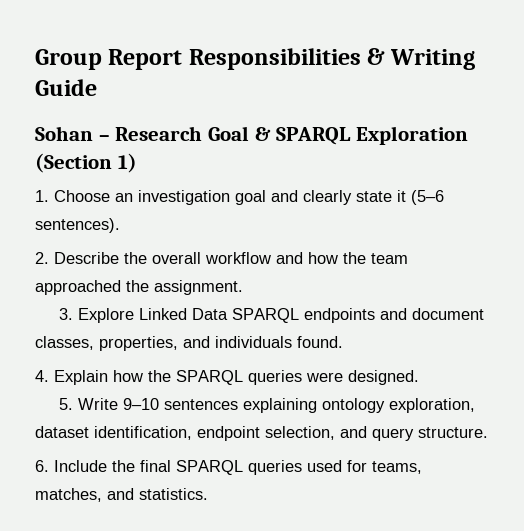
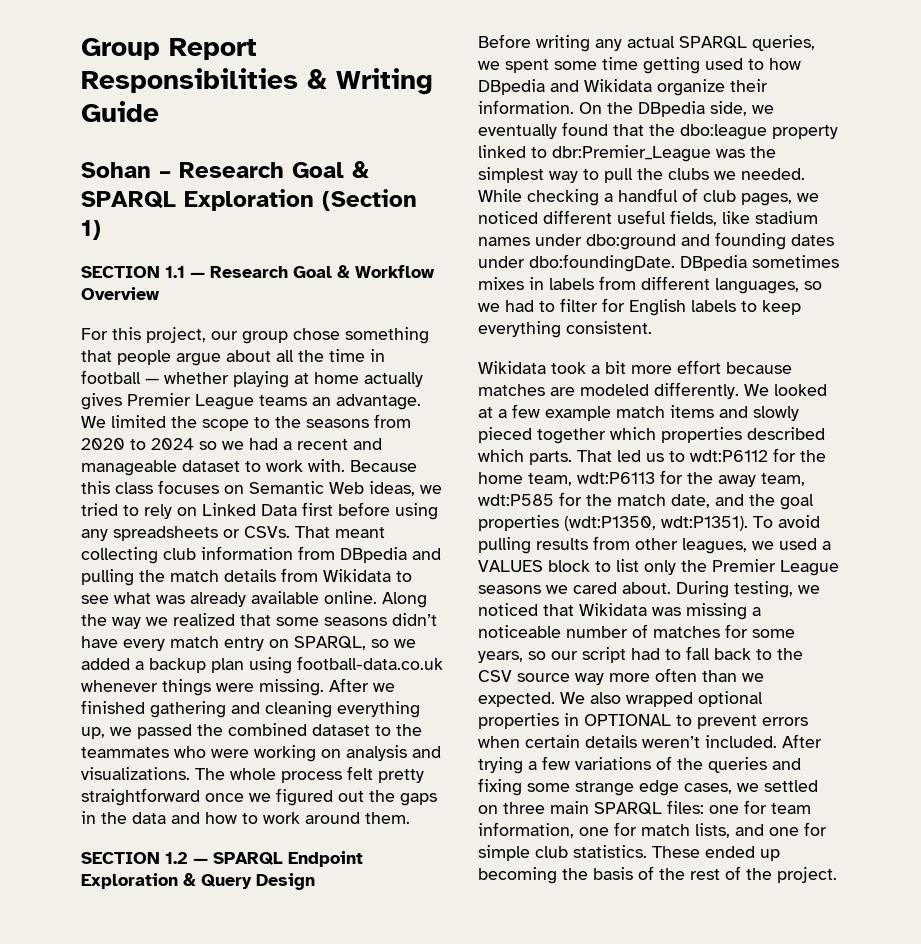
- 1. Choose an investigation goal and clearly state it (5–6 sentences).
- 2. Describe the overall workflow and how the team approached the assignment.
- 3. Explore Linked Data SPARQL endpoints and document classes, properties, and individuals found.
- 4. Explain how the SPARQL queries were designed.
- 5. Write 9–10 sentences explaining ontology exploration, dataset identification, endpoint selection, and query structure.
- 6. Include the final SPARQL queries used for teams, matches, and statistics.
+ SECTION 1.1 — Research Goal & Workflow Overview
+ For this project, our group chose something that people argue about all the time in football — whether playing at home actually gives Premier League teams an advantage. We limited the scope to the seasons from 2020 to 2024 so we had a recent and manageable dataset to work with. Because this class focuses on Semantic Web ideas, we tried to rely on Linked Data first before using any spreadsheets or CSVs. That meant collecting club information from DBpedia and pulling the match details from Wikidata to see what was already available online. Along the way we realized that some seasons didn’t have every match entry on SPARQL, so we added a backup plan using football-data.co.uk whenever things were missing. After we finished gathering and cleaning everything up, we passed the combined dataset to the teammates who were working on analysis and visualizations. The whole process felt pretty straightforward once we figured out the gaps in the data and how to work around them.
+ SECTION 1.2 — SPARQL Endpoint Exploration & Query Design
+ Before writing any actual SPARQL queries, we spent some time getting used to how DBpedia and Wikidata organize their information. On the DBpedia side, we eventually found that the dbo:league property linked to dbr:Premier_League was the simplest way to pull the clubs we needed. While checking a handful of club pages, we noticed different useful fields, like stadium names under dbo:ground and founding dates under dbo:foundingDate. DBpedia sometimes mixes in labels from different languages, so we had to filter for English labels to keep everything consistent.
+ Wikidata took a bit more effort because matches are modeled differently. We looked at a few example match items and slowly pieced together which properties described which parts. That led us to wdt:P6112 for the home team, wdt:P6113 for the away team, wdt:P585 for the match date, and the goal properties (wdt:P1350, wdt:P1351). To avoid pulling results from other leagues, we used a VALUES block to list only the Premier League seasons we cared about. During testing, we noticed that Wikidata was missing a noticeable number of matches for some years, so our script had to fall back to the CSV source way more often than we expected. We also wrapped optional properties in OPTIONAL to prevent errors when certain details weren’t included. After trying a few variations of the queries and fixing some strange edge cases, we settled on three main SPARQL files: one for team information, one for match lists, and one for simple club statistics. These ended up becoming the basis of the rest of the project.

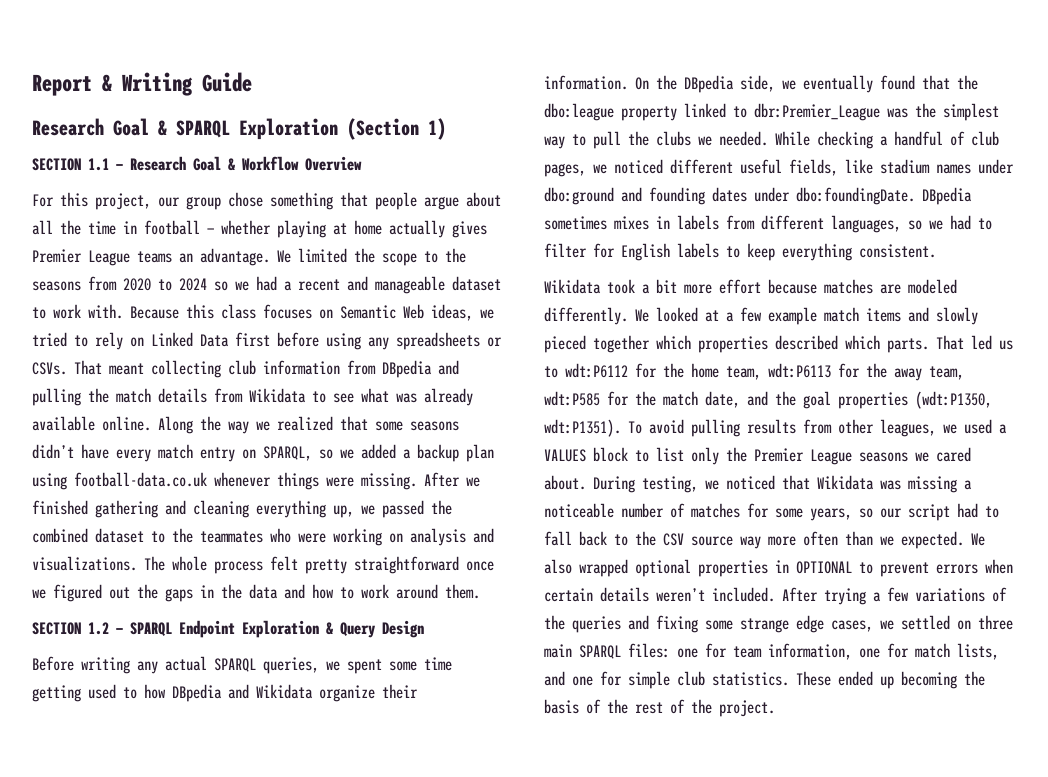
- Group Report Responsibilities & Writing Guide
+ Report & Writing Guide
- Sohan – Research Goal & SPARQL Exploration (Section 1)
+ Research Goal & SPARQL Exploration (Section 1)

